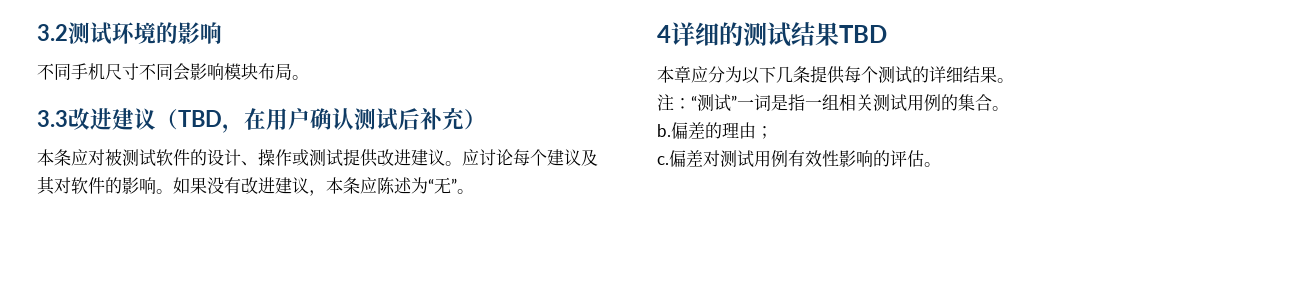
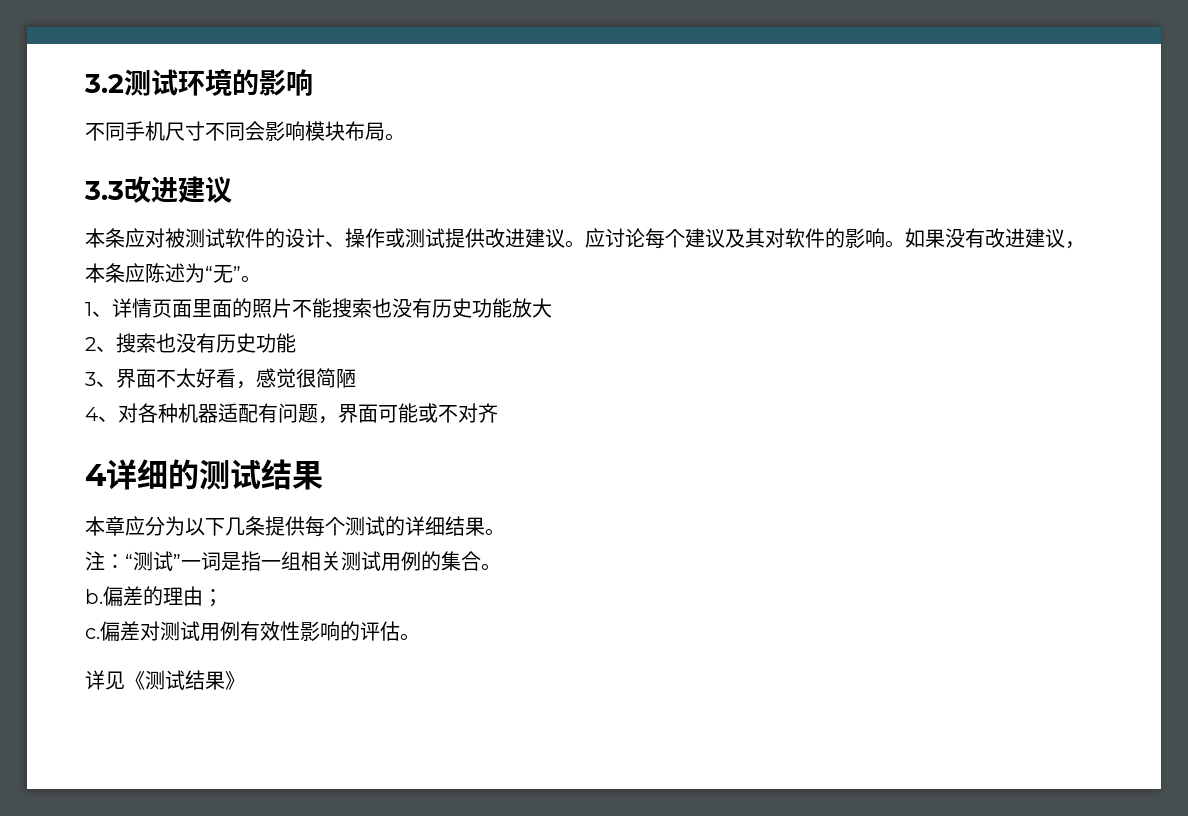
- 3.3改进建议（TBD，在用户确认测试后补充）
+ 3.3改进建议
+ 1、详情页面里面的照片不能搜索也没有历史功能放大
+ 2、搜索也没有历史功能
+ 3、界面不太好看，感觉很简陋
+ 4、对各种机器适配有问题，界面可能或不对齐
- 4详细的测试结果TBD
+ 4详细的测试结果
+ 详见《测试结果》

